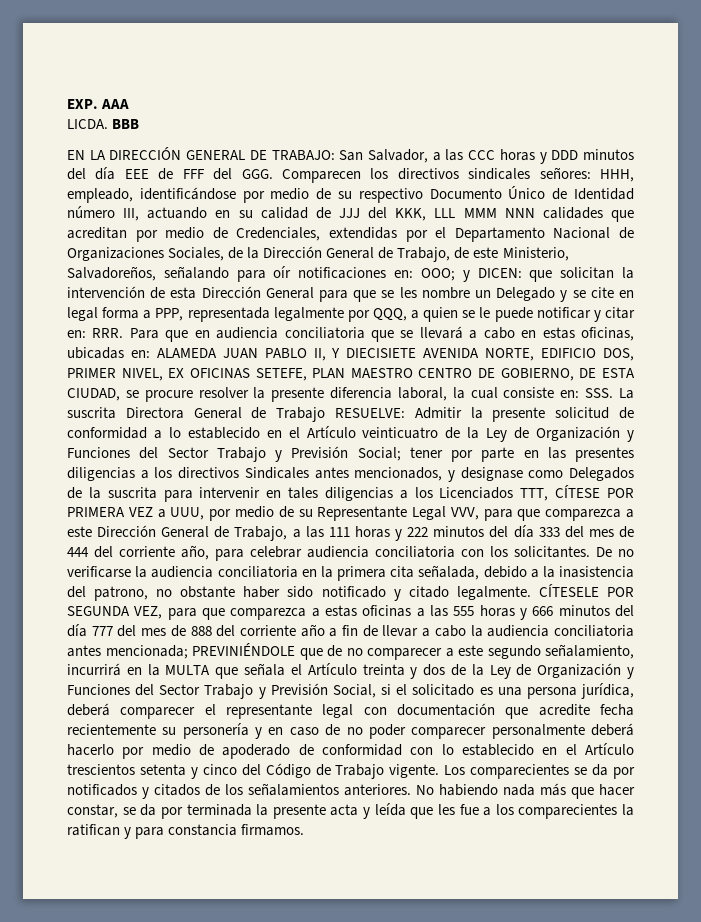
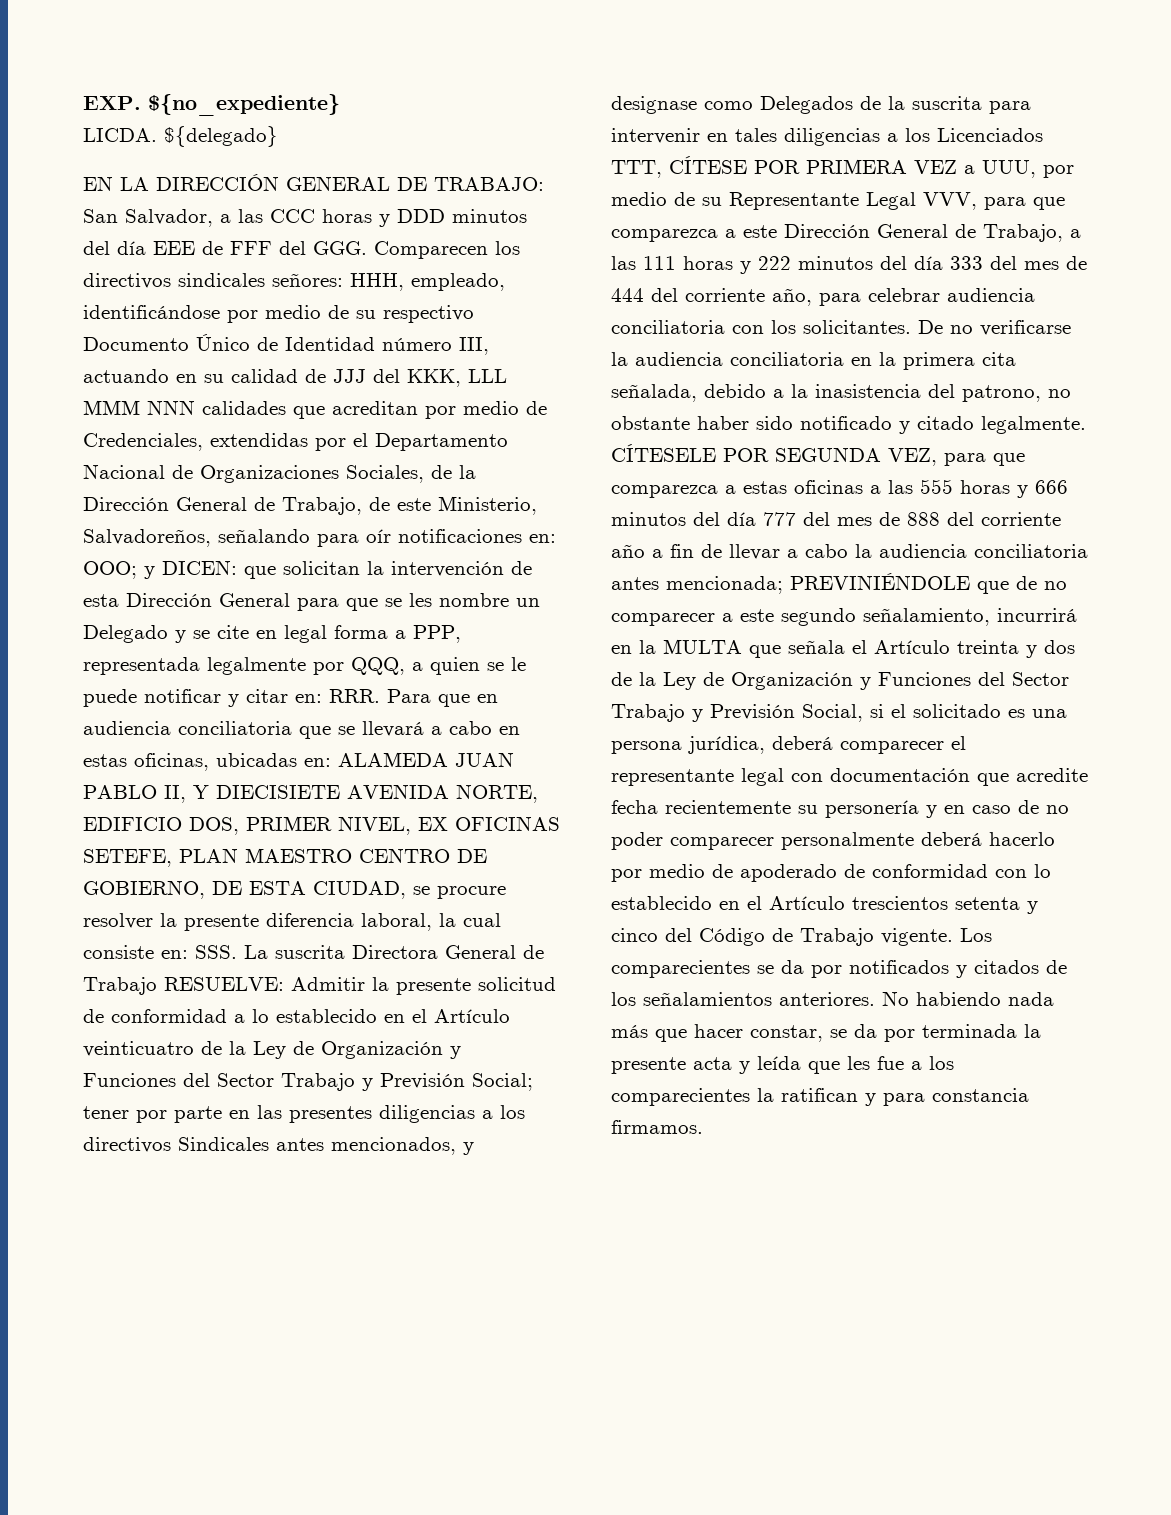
- EXP. AAA
+ EXP. ${no_expediente}
- BBB
+ ${delegado}

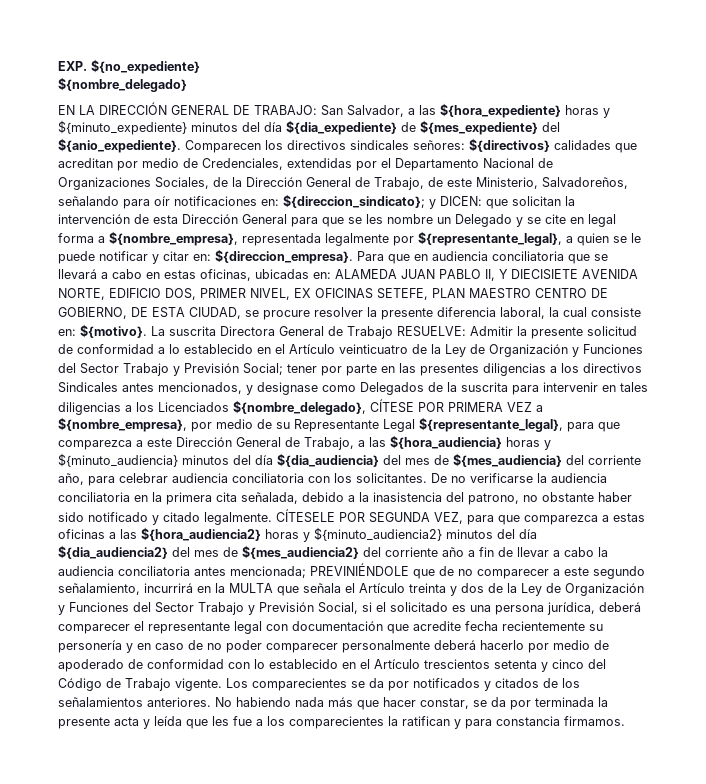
- LICDA. ${delegado}
+ ${nombre_delegado}
- San Salvador, a las CCC horas y DDD minutos del día EEE de FFF del GGG. Comparecen los directivos sindicales señores:
+ San Salvador, a las ${hora_expediente} horas y ${minuto_expediente} minutos del día ${dia_expediente} de ${mes_expediente} del ${anio_expediente}. Comparecen los directivos sindicales señores:
- HHH, empleado, identificándose por medio de su respectivo Documento Único de Identidad número III, actuando en su calidad de JJJ del KKK, LLL MMM NNN calidades que acreditan por medio de Credenciales, extendidas por el Departamento Nacional de Organizaciones Sociales, de la Dirección General de Trabajo, de este Ministerio, Salvadoreños, señalando para oír notificaciones en:
+ ${directivos} calidades que acreditan por medio de Credenciales, extendidas por el Departamento Nacional de Organizaciones Sociales, de la Dirección General de Trabajo, de este Ministerio, Salvadoreños, señalando para oír notificaciones en:
- OOO;
+ ${direccion_sindicato};
- que solicitan la intervención de esta Dirección General para que se les nombre un Delegado y se cite en legal forma a PPP, representada legalmente por QQQ, a quien se le puede notificar y citar en:
+ que solicitan la intervención de esta Dirección General para que se les nombre un Delegado y se cite en legal forma a ${nombre_empresa}, representada legalmente por ${representante_legal}, a quien se le puede notificar y citar en:
- RRR. Para que en audiencia conciliatoria que se llevará a cabo en estas oficinas, ubicadas en:
+ ${direccion_empresa}. Para que en audiencia conciliatoria que se llevará a cabo en estas oficinas, ubicadas en:
- SSS. La suscrita Directora General de Trabajo RESUELVE:
+ ${motivo}. La suscrita Directora General de Trabajo RESUELVE:
- tener por parte en las presentes diligencias a los directivos Sindicales antes mencionados, y designase como Delegados de la suscrita para intervenir en tales diligencias a los Licenciados TTT, CÍTESE POR PRIMERA VEZ a UUU, por medio de su Representante Legal VVV, para que comparezca a este Dirección General de Trabajo, a las 111 horas y 222 minutos del día 333 del mes de 444 del corriente año, para celebrar audiencia conciliatoria con los solicitantes.
+ tener por parte en las presentes diligencias a los directivos Sindicales antes mencionados, y designase como Delegados de la suscrita para intervenir en tales diligencias a los Licenciados ${nombre_delegado}, CÍTESE POR PRIMERA VEZ a ${nombre_empresa}, por medio de su Representante Legal ${representante_legal}, para que comparezca a este Dirección General de Trabajo, a las ${hora_audiencia} horas y ${minuto_audiencia} minutos del día ${dia_audiencia} del mes de ${mes_audiencia} del corriente año, para celebrar audiencia conciliatoria con los solicitantes.
- CÍTESELE POR SEGUNDA VEZ, para que comparezca a estas oficinas a las 555 horas y 666 minutos del día 777 del mes de 888 del corriente año a fin de llevar a cabo la audiencia conciliatoria antes mencionada;
+ CÍTESELE POR SEGUNDA VEZ, para que comparezca a estas oficinas a las ${hora_audiencia2} horas y ${minuto_audiencia2} minutos del día ${dia_audiencia2} del mes de ${mes_audiencia2} del corriente año a fin de llevar a cabo la audiencia conciliatoria antes mencionada;

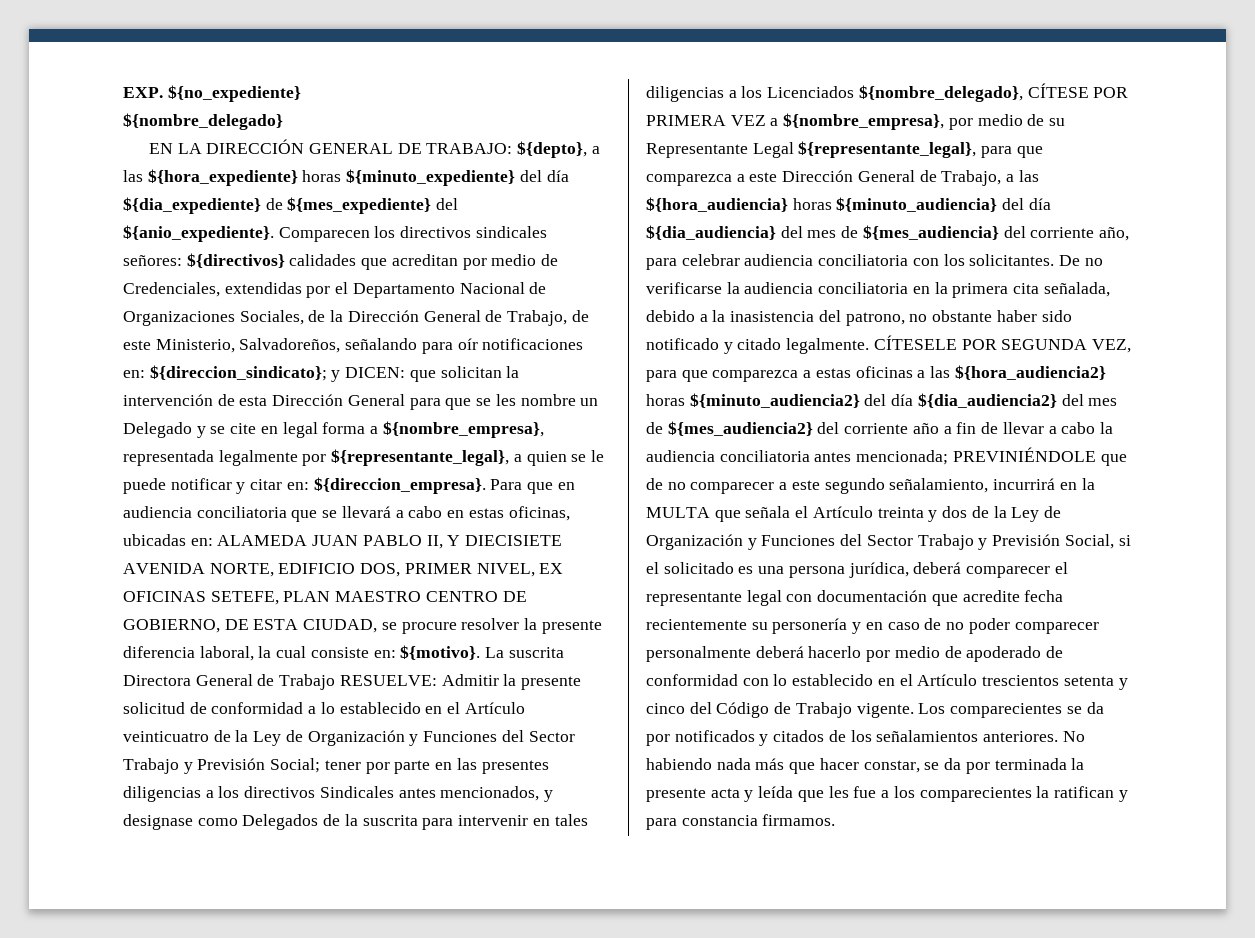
- EN LA DIRECCIÓN GENERAL DE TRABAJO: San Salvador, a las ${hora_expediente} horas y ${minuto_expediente} minutos del día ${dia_expediente} de ${mes_expediente} del ${anio_expediente}.
+ EN LA DIRECCIÓN GENERAL DE TRABAJO: ${depto}, a las ${hora_expediente} horas ${minuto_expediente} del día ${dia_expediente} de ${mes_expediente} del ${anio_expediente}.
- tener por parte en las presentes diligencias a los directivos Sindicales antes mencionados, y designase como Delegados de la suscrita para intervenir en tales diligencias a los Licenciados ${nombre_delegado}, CÍTESE POR PRIMERA VEZ a ${nombre_empresa}, por medio de su Representante Legal ${representante_legal}, para que comparezca a este Dirección General de Trabajo, a las ${hora_audiencia} horas y ${minuto_audiencia} minutos del día ${dia_audiencia} del mes de ${mes_audiencia} del corriente año, para celebrar audiencia conciliatoria con los solicitantes.
+ tener por parte en las presentes diligencias a los directivos Sindicales antes mencionados, y designase como Delegados de la suscrita para intervenir en tales diligencias a los Licenciados ${nombre_delegado}, CÍTESE POR PRIMERA VEZ a ${nombre_empresa}, por medio de su Representante Legal ${representante_legal}, para que comparezca a este Dirección General de Trabajo, a las ${hora_audiencia} horas ${minuto_audiencia} del día ${dia_audiencia} del mes de ${mes_audiencia} del corriente año, para celebrar audiencia conciliatoria con los solicitantes.
- CÍTESELE POR SEGUNDA VEZ, para que comparezca a estas oficinas a las ${hora_audiencia2} horas y ${minuto_audiencia2} minutos del día ${dia_audiencia2} del mes de ${mes_audiencia2} del corriente año a fin de llevar a cabo la audiencia conciliatoria antes mencionada;
+ CÍTESELE POR SEGUNDA VEZ, para que comparezca a estas oficinas a las ${hora_audiencia2} horas ${minuto_audiencia2} del día ${dia_audiencia2} del mes de ${mes_audiencia2} del corriente año a fin de llevar a cabo la audiencia conciliatoria antes mencionada;

